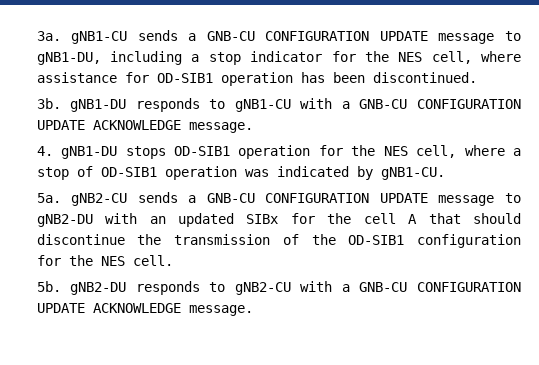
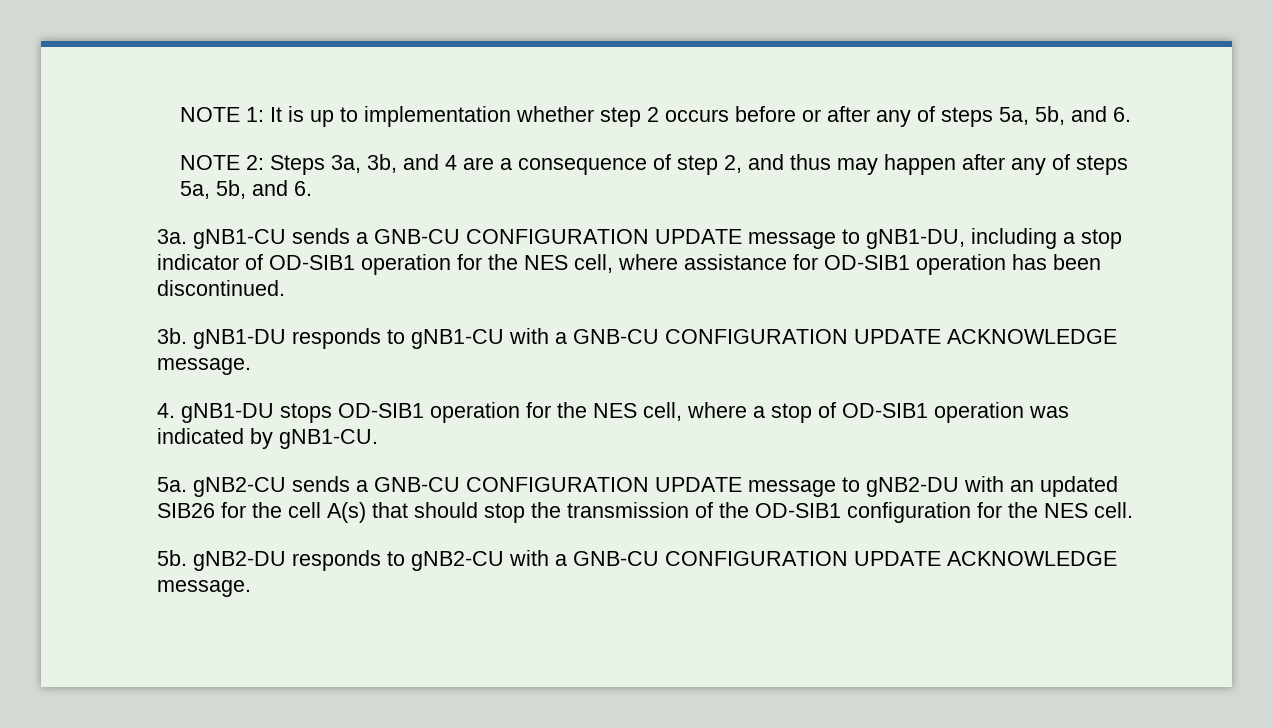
+ NOTE 1: It is up to implementation whether step 2 occurs before or after any of steps 5a, 5b, and 6.
+ NOTE 2: Steps 3a, 3b, and 4 are a consequence of step 2, and thus may happen after any of steps 5a, 5b, and 6.
- 3a. gNB1-CU sends a GNB-CU CONFIGURATION UPDATE message to gNB1-DU, including a stop indicator for the NES cell, where assistance for OD-SIB1 operation has been discontinued.
+ 3a. gNB1-CU sends a GNB-CU CONFIGURATION UPDATE message to gNB1-DU, including a stop indicator of OD-SIB1 operation for the NES cell, where assistance for OD-SIB1 operation has been discontinued.
- 5a. gNB2-CU sends a GNB-CU CONFIGURATION UPDATE message to gNB2-DU with an updated SIBx for the cell A that should discontinue the transmission of the OD-SIB1 configuration for the NES cell.
+ 5a. gNB2-CU sends a GNB-CU CONFIGURATION UPDATE message to gNB2-DU with an updated SIB26 for the cell A(s) that should stop the transmission of the OD-SIB1 configuration for the NES cell.

